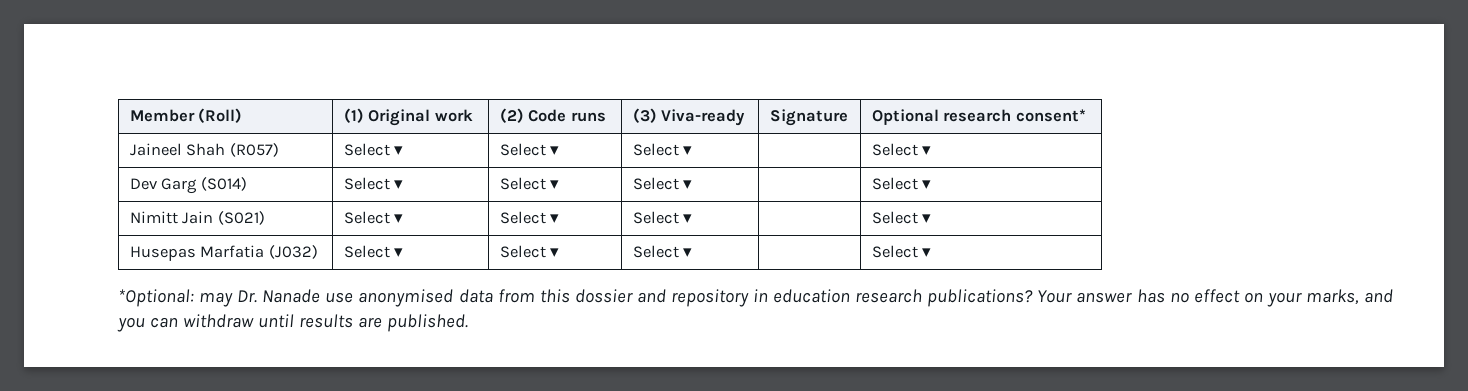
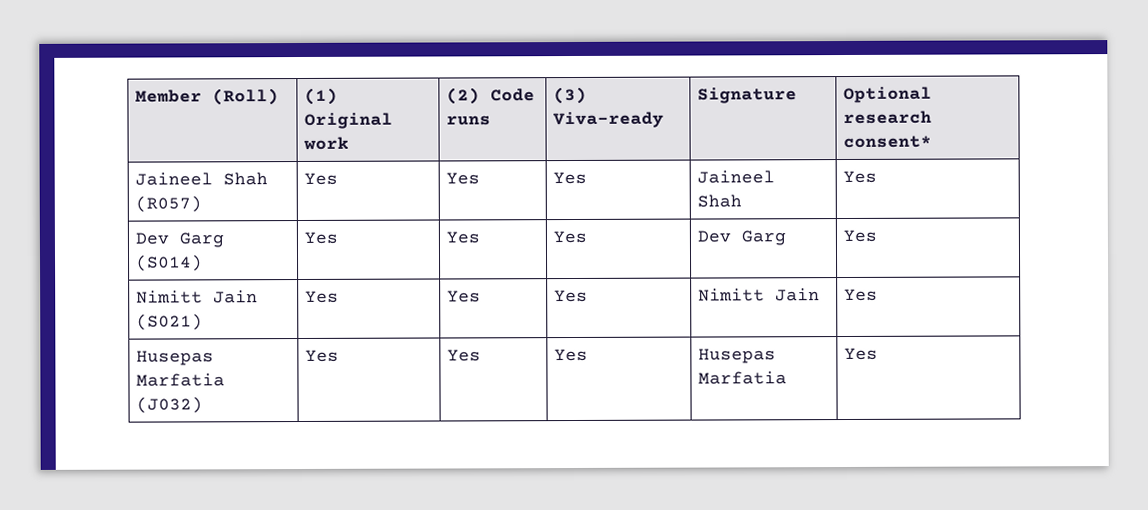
- Jaineel Shah (R057) | Select ▾ | Select ▾ | Select ▾ | | Select ▾
- Dev Garg (S014) | Select ▾ | Select ▾ | Select ▾ | | Select ▾
- Nimitt Jain (S021) | Select ▾ | Select ▾ | Select ▾ | | Select ▾
- Husepas Marfatia (J032) | Select ▾ | Select ▾ | Select ▾ | | Select ▾
- *Optional: may Dr. Nanade use anonymised data from this dossier and repository in education research publications? Your answer has no effect on your marks, and you can withdraw until results are published.
+ Jaineel Shah (R057) | Yes | Yes | Yes | Jaineel Shah | Yes
+ Dev Garg (S014) | Yes | Yes | Yes | Dev Garg | Yes
+ Nimitt Jain (S021) | Yes | Yes | Yes | Nimitt Jain | Yes
+ Husepas Marfatia (J032) | Yes | Yes | Yes | Husepas Marfatia | Yes

